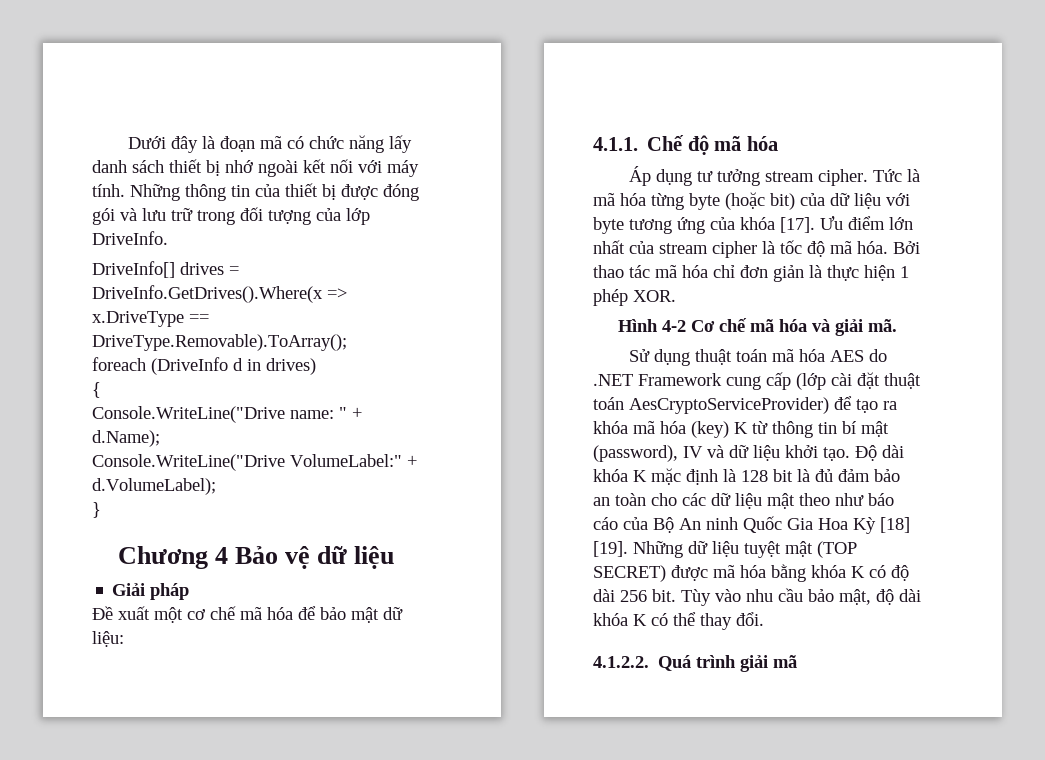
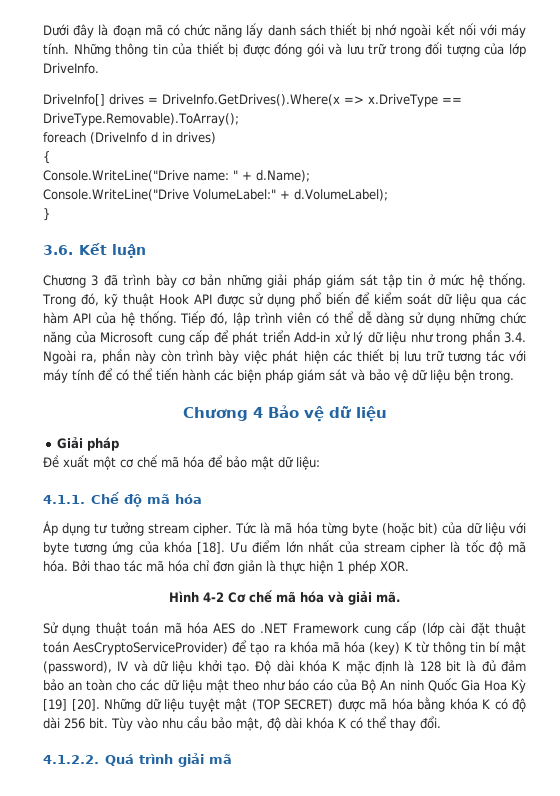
+ 3.6. Kết luận
+ Chương 3 đã trình bày cơ bản những giải pháp giám sát tập tin ở mức hệ thống. Trong đó, kỹ thuật Hook API được sử dụng phổ biến để kiểm soát dữ liệu qua các hàm API của hệ thống. Tiếp đó, lập trình viên có thể dễ dàng sử dụng những chức năng của Microsoft cung cấp để phát triển Add-in xử lý dữ liệu như trong phần 3.4. Ngoài ra, phần này còn trình bày việc phát hiện các thiết bị lưu trữ tương tác với máy tính để có thể tiến hành các biện pháp giám sát và bảo vệ dữ liệu bện trong.
- Tức là mã hóa từng byte (hoặc bit) của dữ liệu với byte tương ứng của khóa [17].
+ Tức là mã hóa từng byte (hoặc bit) của dữ liệu với byte tương ứng của khóa [18].
- Độ dài khóa K mặc định là 128 bit là đủ đảm bảo an toàn cho các dữ liệu mật theo như báo cáo của Bộ An ninh Quốc Gia Hoa Kỳ [18] [19].
+ Độ dài khóa K mặc định là 128 bit là đủ đảm bảo an toàn cho các dữ liệu mật theo như báo cáo của Bộ An ninh Quốc Gia Hoa Kỳ [19] [20].

